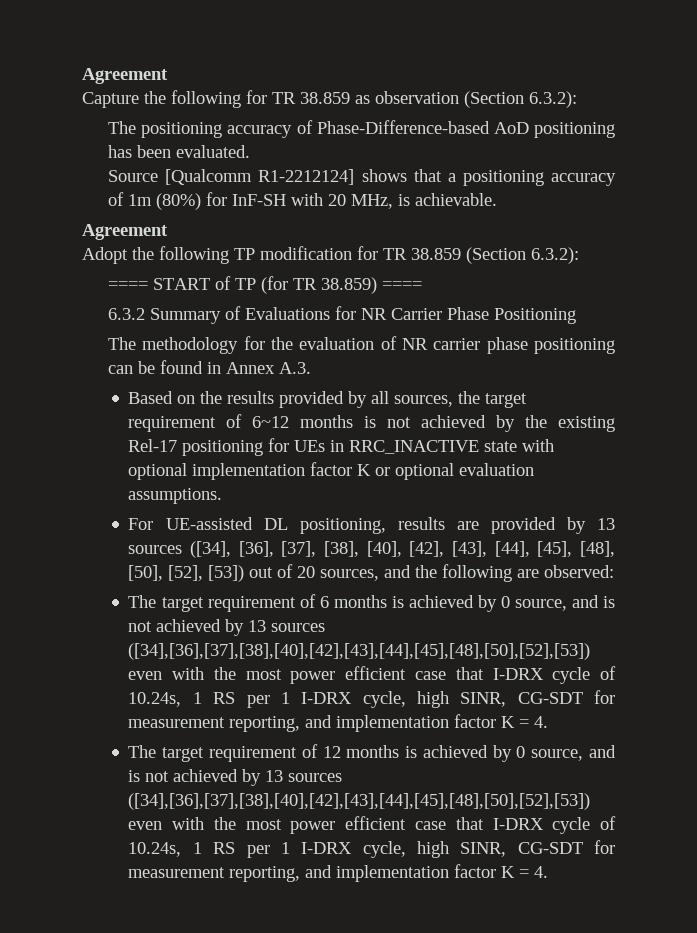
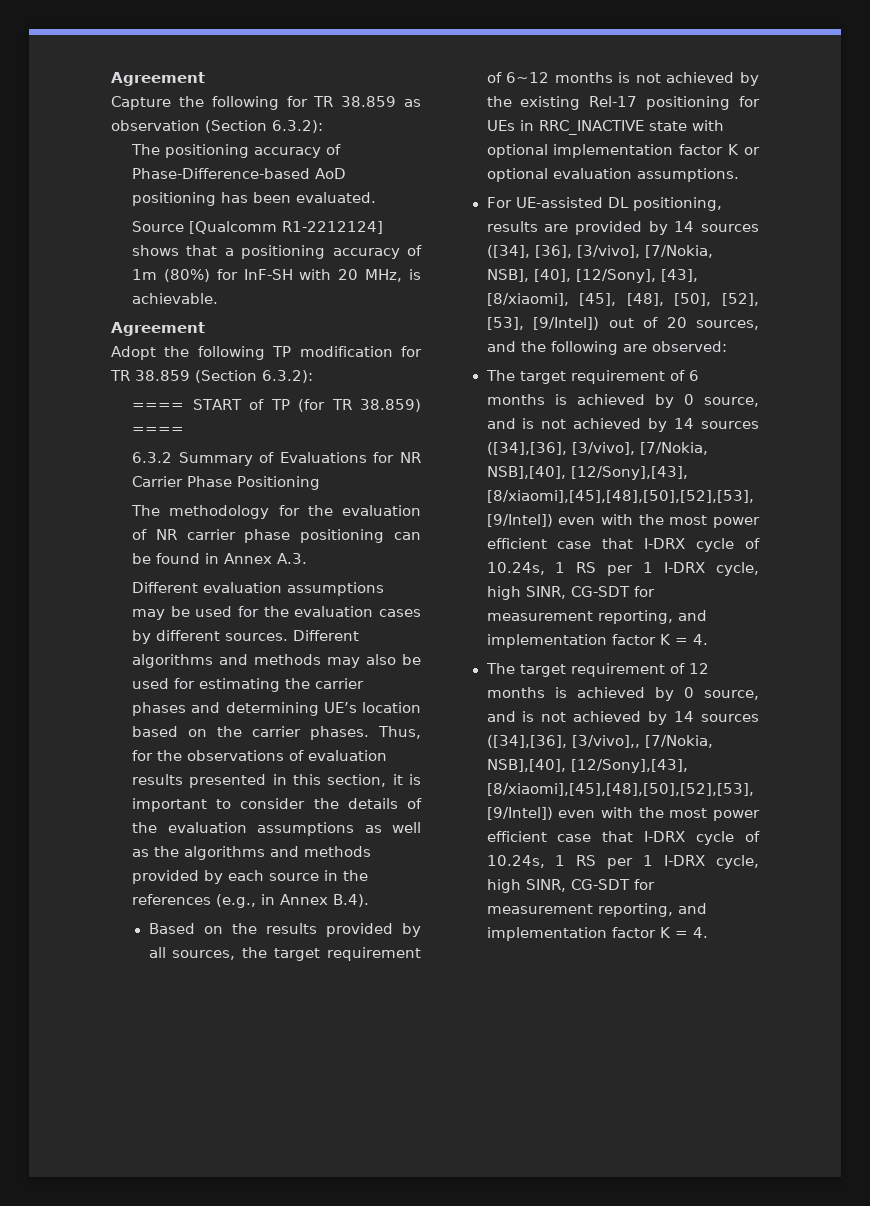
+ Different evaluation assumptions may be used for the evaluation cases by different sources. Different algorithms and methods may also be used for estimating the carrier phases and determining UE’s location based on the carrier phases. Thus, for the observations of evaluation results presented in this section, it is important to consider the details of the evaluation assumptions as well as the algorithms and methods provided by each source in the references (e.g., in Annex B.4).
- For UE-assisted DL positioning, results are provided by 13 sources ([34], [36], [37], [38], [40], [42], [43], [44], [45], [48], [50], [52], [53]) out of 20 sources, and the following are observed:
+ For UE-assisted DL positioning, results are provided by 14 sources ([34], [36], [3/vivo], [7/Nokia, NSB], [40], [12/Sony], [43], [8/xiaomi], [45], [48], [50], [52], [53], [9/Intel]) out of 20 sources, and the following are observed:
- The target requirement of 6 months is achieved by 0 source, and is not achieved by 13 sources ([34],[36],[37],[38],[40],[42],[43],[44],[45],[48],[50],[52],[53]) even with the most power efficient case that I-DRX cycle of 10.24s, 1 RS per 1 I-DRX cycle, high SINR, CG-SDT for measurement reporting, and implementation factor K = 4.
+ The target requirement of 6 months is achieved by 0 source, and is not achieved by 14 sources ([34],[36], [3/vivo], [7/Nokia, NSB],[40], [12/Sony],[43], [8/xiaomi],[45],[48],[50],[52],[53], [9/Intel]) even with the most power efficient case that I-DRX cycle of 10.24s, 1 RS per 1 I-DRX cycle, high SINR, CG-SDT for measurement reporting, and implementation factor K = 4.
- The target requirement of 12 months is achieved by 0 source, and is not achieved by 13 sources ([34],[36],[37],[38],[40],[42],[43],[44],[45],[48],[50],[52],[53]) even with the most power efficient case that I-DRX cycle of 10.24s, 1 RS per 1 I-DRX cycle, high SINR, CG-SDT for measurement reporting, and implementation factor K = 4.
+ The target requirement of 12 months is achieved by 0 source, and is not achieved by 14 sources ([34],[36], [3/vivo],, [7/Nokia, NSB],[40], [12/Sony],[43], [8/xiaomi],[45],[48],[50],[52],[53], [9/Intel]) even with the most power efficient case that I-DRX cycle of 10.24s, 1 RS per 1 I-DRX cycle, high SINR, CG-SDT for measurement reporting, and implementation factor K = 4.

